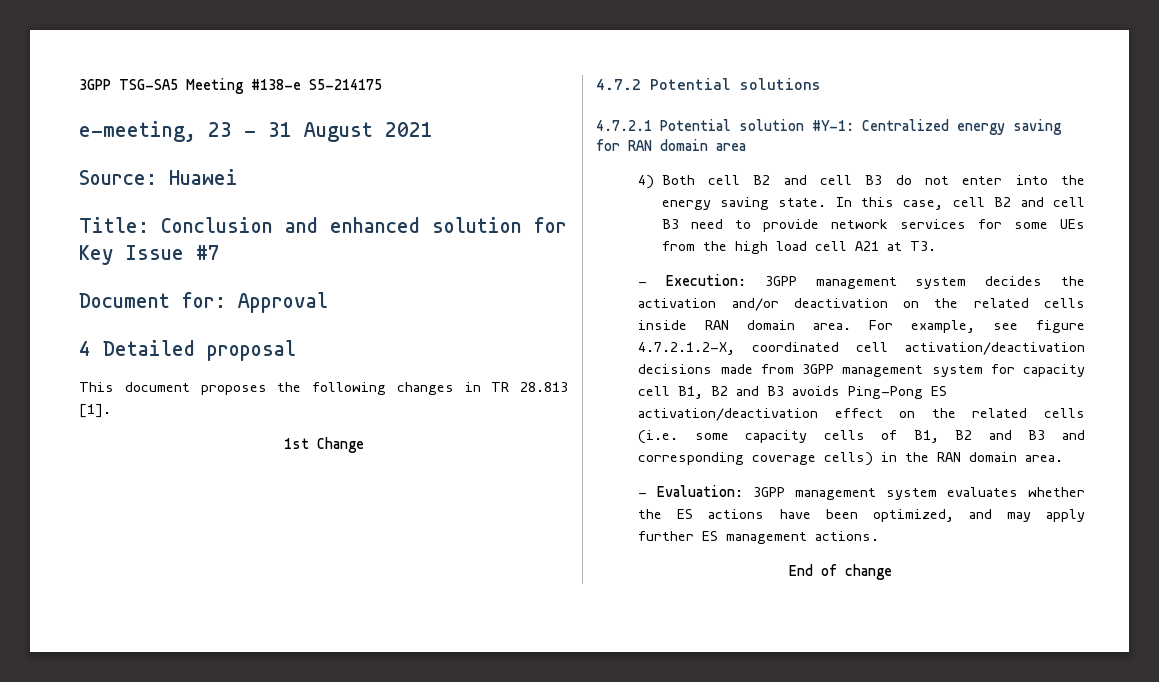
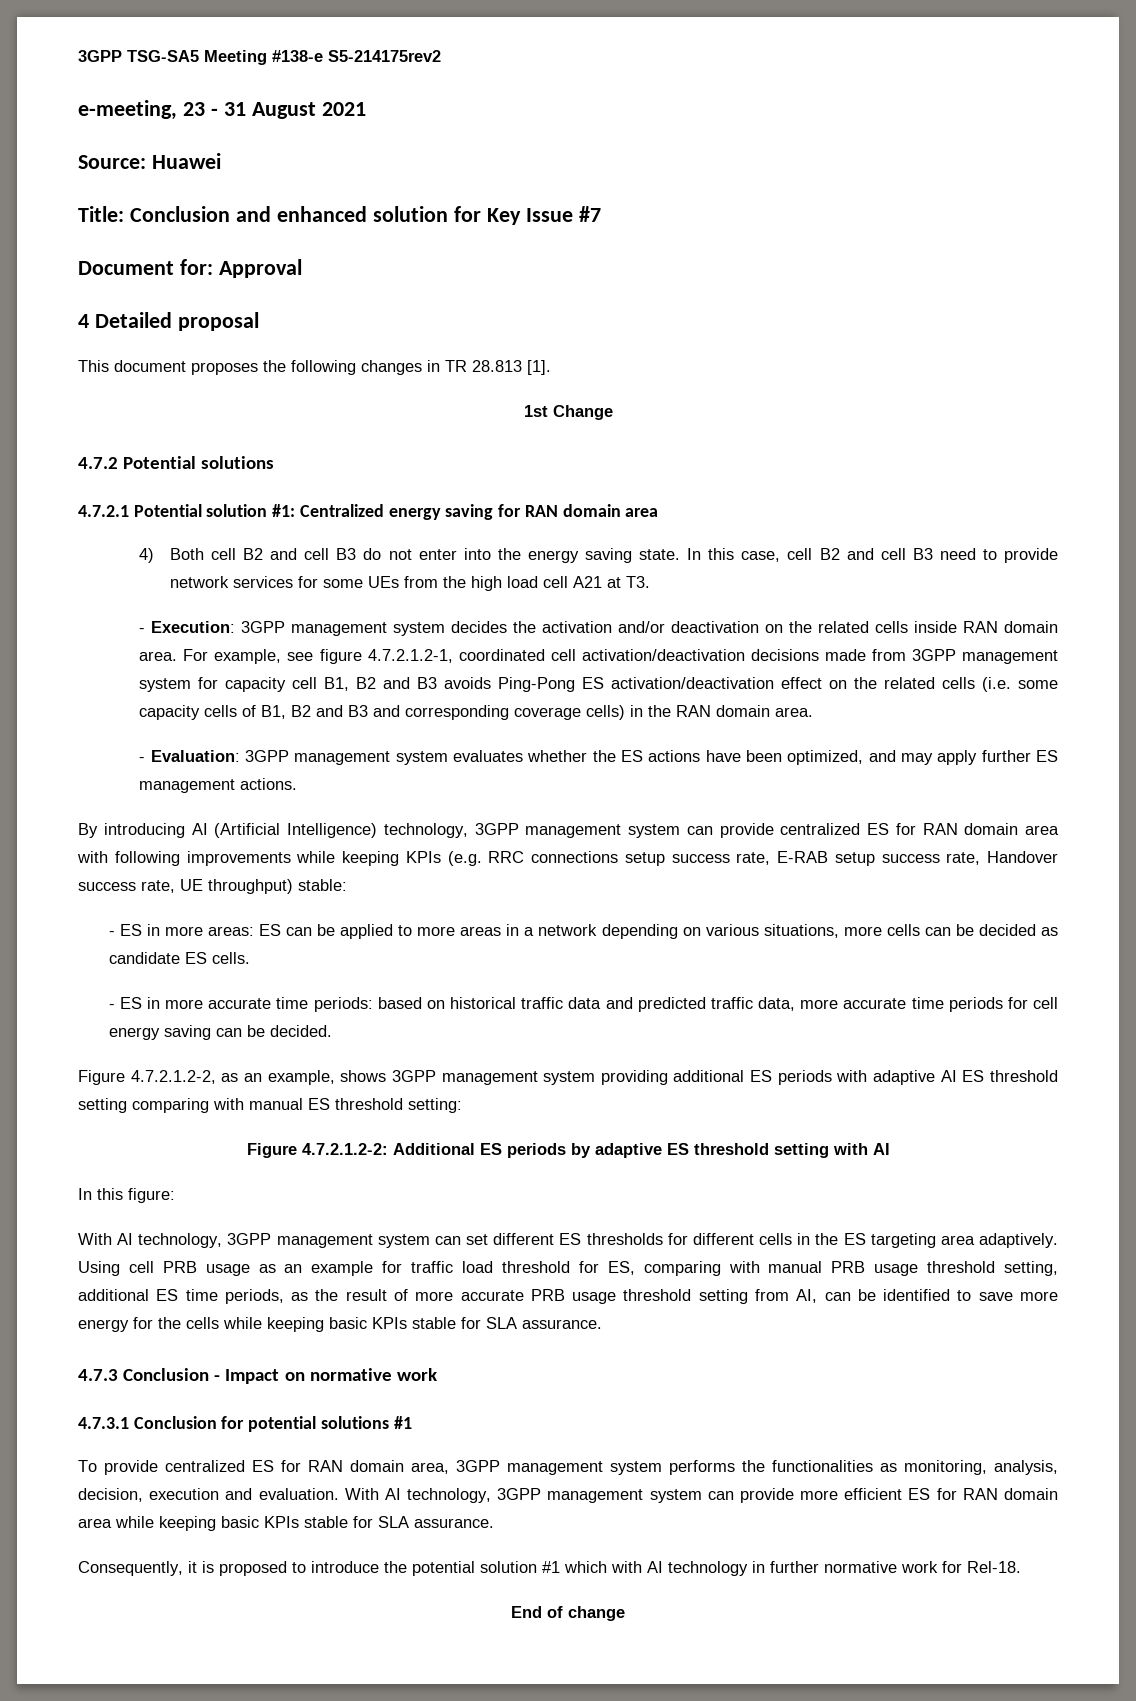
- 3GPP TSG-SA5 Meeting #138-e S5-214175
+ 3GPP TSG-SA5 Meeting #138-e S5-214175rev2
- 4.7.2.1 Potential solution #Y-1: Centralized energy saving for RAN domain area
+ 4.7.2.1 Potential solution #1: Centralized energy saving for RAN domain area
- For example, see figure 4.7.2.1.2-X, coordinated cell activation/deactivation decisions made from 3GPP management system for capacity cell B1, B2 and B3 avoids Ping-Pong ES activation/deactivation effect on the related cells (i.e. some capacity cells of B1, B2 and B3 and corresponding coverage cells) in the RAN domain area.
+ For example, see figure 4.7.2.1.2-1, coordinated cell activation/deactivation decisions made from 3GPP management system for capacity cell B1, B2 and B3 avoids Ping-Pong ES activation/deactivation effect on the related cells (i.e. some capacity cells of B1, B2 and B3 and corresponding coverage cells) in the RAN domain area.
+ By introducing AI (Artificial Intelligence) technology, 3GPP management system can provide centralized ES for RAN domain area with following improvements while keeping KPIs (e.g. RRC connections setup success rate, E-RAB setup success rate, Handover success rate, UE throughput) stable:
+ - ES in more areas: ES can be applied to more areas in a network depending on various situations, more cells can be decided as candidate ES cells.
+ - ES in more accurate time periods: based on historical traffic data and predicted traffic data, more accurate time periods for cell energy saving can be decided.
+ Figure 4.7.2.1.2-2, as an example, shows 3GPP management system providing additional ES periods with adaptive AI ES threshold setting comparing with manual ES threshold setting:
+ Figure 4.7.2.1.2-2: Additional ES periods by adaptive ES threshold setting with AI
+ In this figure:
+ With AI technology, 3GPP management system can set different ES thresholds for different cells in the ES targeting area adaptively. Using cell PRB usage as an example for traffic load threshold for ES, comparing with manual PRB usage threshold setting, additional ES time periods, as the result of more accurate PRB usage threshold setting from AI, can be identified to save more energy for the cells while keeping basic KPIs stable for SLA assurance.
+ 4.7.3 Conclusion - Impact on normative work
+ 4.7.3.1 Conclusion for potential solutions #1
+ To provide centralized ES for RAN domain area, 3GPP management system performs the functionalities as monitoring, analysis, decision, execution and evaluation. With AI technology, 3GPP management system can provide more efficient ES for RAN domain area while keeping basic KPIs stable for SLA assurance.
+ Consequently, it is proposed to introduce the potential solution #1 which with AI technology in further normative work for Rel-18.

